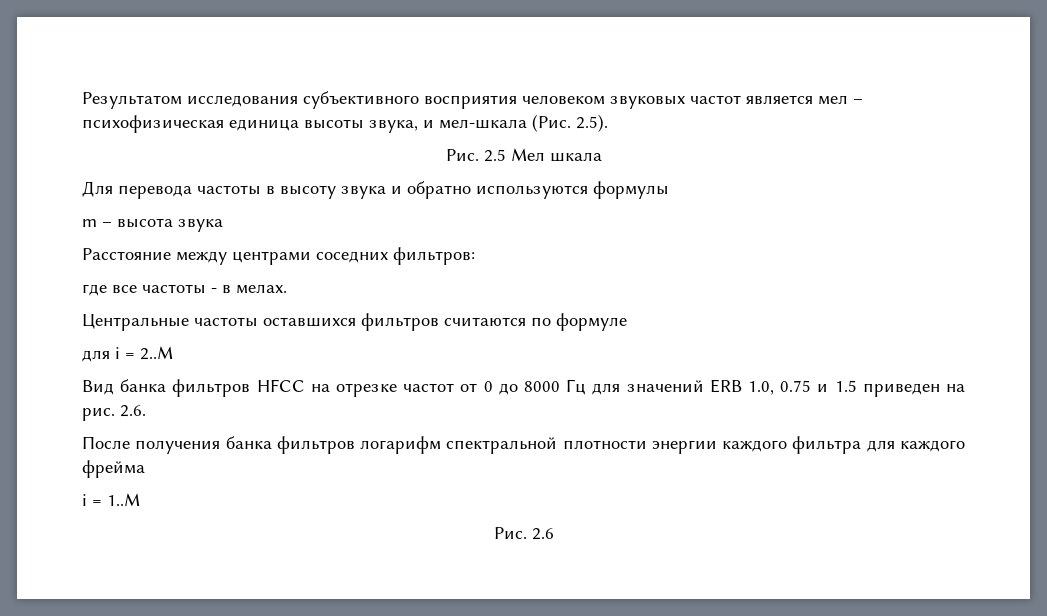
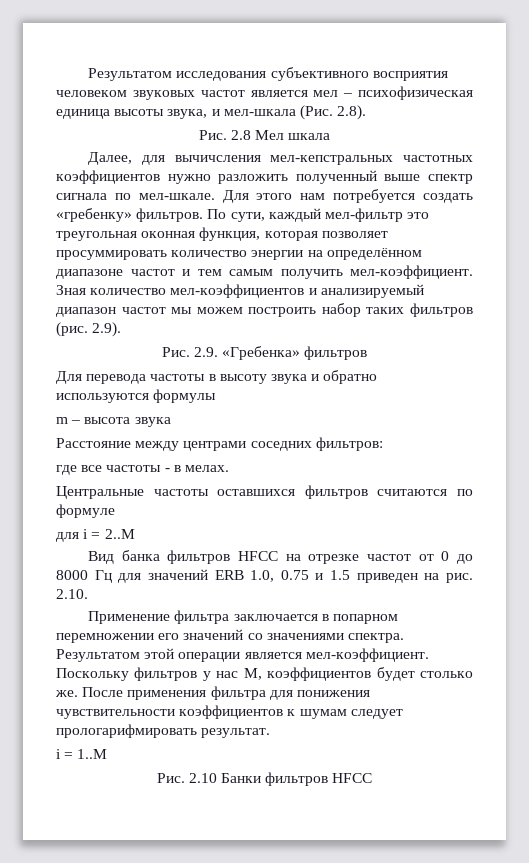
- Результатом исследования субъективного восприятия человеком звуковых частот является мел – психофизическая единица высоты звука, и мел-шкала (Рис. 2.5).
- Рис. 2.5 Мел шкала
+ Результатом исследования субъективного восприятия человеком звуковых частот является мел – психофизическая единица высоты звука, и мел-шкала (Рис. 2.8).
+ Рис. 2.8 Мел шкала
+ Далее, для вычичсления мел-кепстральных частотных коэффициентов нужно разложить полученный выше спектр сигнала по мел-шкале. Для этого нам потребуется создать «гребенку» фильтров. По сути, каждый мел-фильтр это треугольная оконная функция, которая позволяет просуммировать количество энергии на определённом диапазоне частот и тем самым получить мел-коэффициент. Зная количество мел-коэффициентов и анализируемый диапазон частот мы можем построить набор таких фильтров (рис. 2.9).
+ Рис. 2.9. «Гребенка» фильтров
- 2.6.
- После получения банка фильтров логарифм спектральной плотности энергии каждого фильтра для каждого фрейма
+ 2.10.
+ Применение фильтра заключается в попарном перемножении его значений со значениями спектра. Результатом этой операции является мел-коэффициент. Поскольку фильтров у нас M, коэффициентов будет столько же. После применения фильтра для понижения чувствительности коэффициентов к шумам следует прологарифмировать результат.
- Рис. 2.6
+ Рис. 2.10 Банки фильтров HFCC

